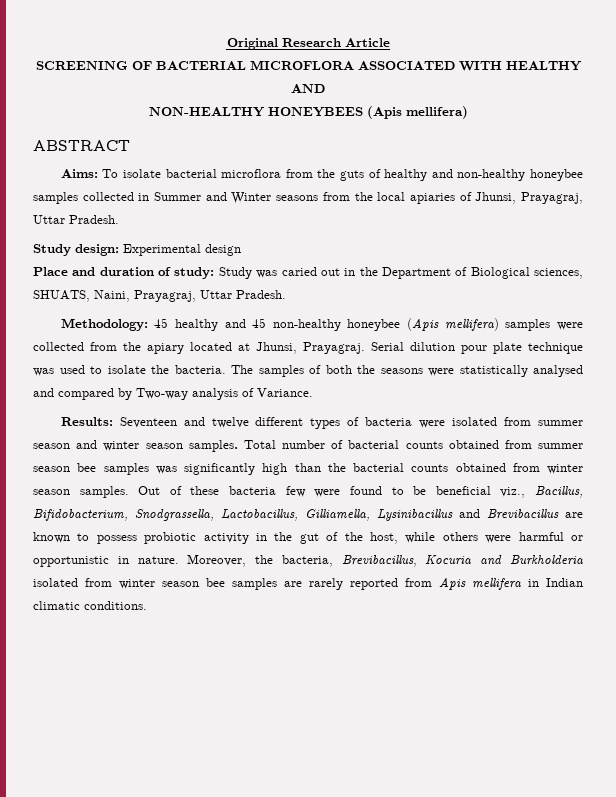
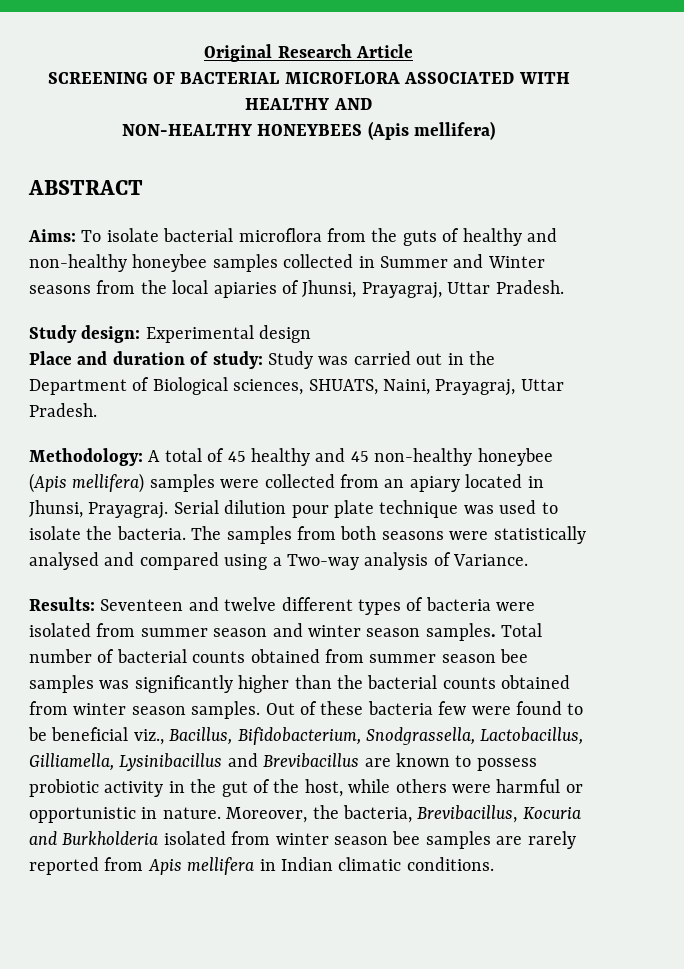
- Place and duration of study: Study was caried out in the Department of Biological sciences, SHUATS, Naini, Prayagraj, Uttar Pradesh.
+ Place and duration of study: Study was carried out in the Department of Biological sciences, SHUATS, Naini, Prayagraj, Uttar Pradesh.
- Methodology: 45 healthy and 45 non-healthy honeybee (Apis mellifera) samples were collected from the apiary located at Jhunsi, Prayagraj.
+ Methodology: A total of 45 healthy and 45 non-healthy honeybee (Apis mellifera) samples were collected from an apiary located in Jhunsi, Prayagraj.
- The samples of both the seasons were statistically analysed and compared by Two-way analysis of Variance.
+ The samples from both seasons were statistically analysed and compared using a Two-way analysis of Variance.
- Total number of bacterial counts obtained from summer season bee samples was significantly high than the bacterial counts obtained from winter season samples.
+ Total number of bacterial counts obtained from summer season bee samples was significantly higher than the bacterial counts obtained from winter season samples.

